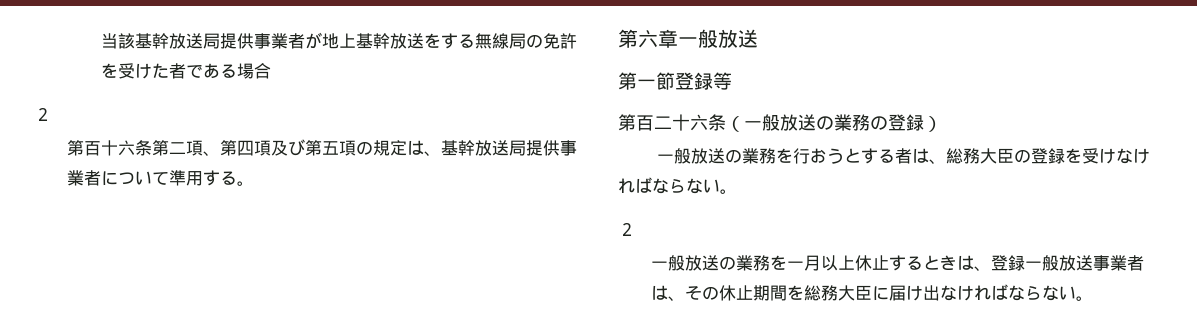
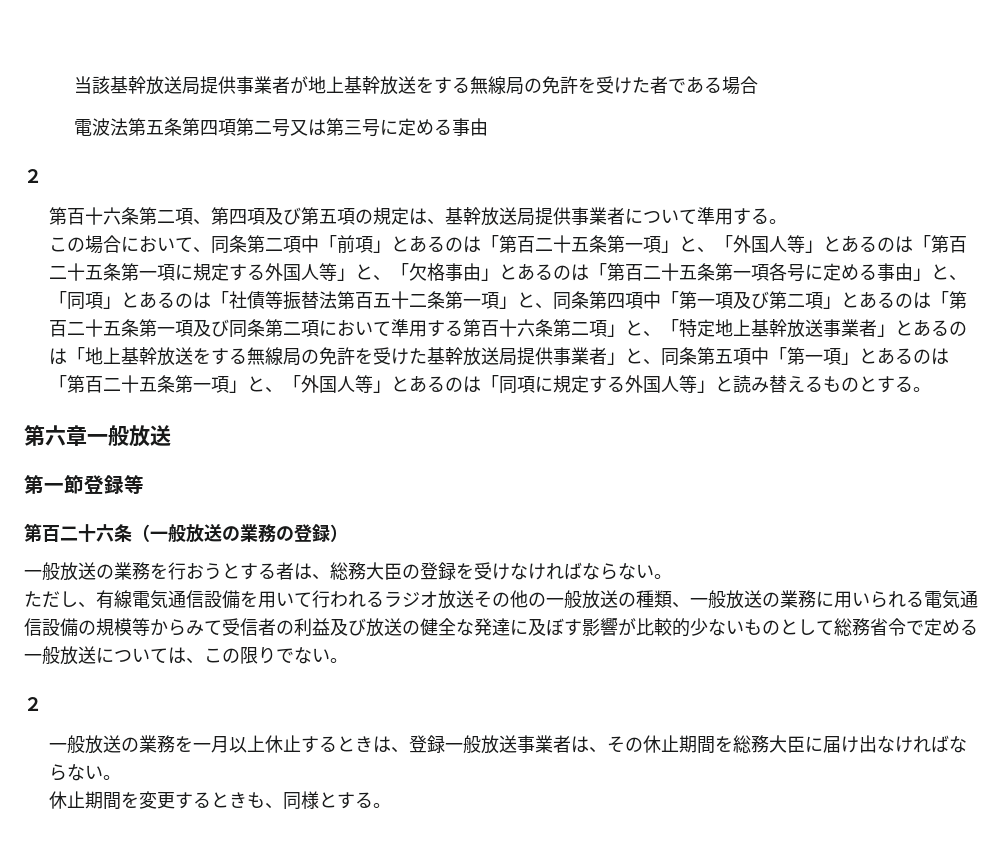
+ 電波法第五条第四項第二号又は第三号に定める事由
+ この場合において、同条第二項中「前項」とあるのは「第百二十五条第一項」と、「外国人等」とあるのは「第百二十五条第一項に規定する外国人等」と、「欠格事由」とあるのは「第百二十五条第一項各号に定める事由」と、「同項」とあるのは「社債等振替法第百五十二条第一項」と、同条第四項中「第一項及び第二項」とあるのは「第百二十五条第一項及び同条第二項において準用する第百十六条第二項」と、「特定地上基幹放送事業者」とあるのは「地上基幹放送をする無線局の免許を受けた基幹放送局提供事業者」と、同条第五項中「第一項」とあるのは「第百二十五条第一項」と、「外国人等」とあるのは「同項に規定する外国人等」と読み替えるものとする。
+ ただし、有線電気通信設備を用いて行われるラジオ放送その他の一般放送の種類、一般放送の業務に用いられる電気通信設備の規模等からみて受信者の利益及び放送の健全な発達に及ぼす影響が比較的少ないものとして総務省令で定める一般放送については、この限りでない。
+ 休止期間を変更するときも、同様とする。

